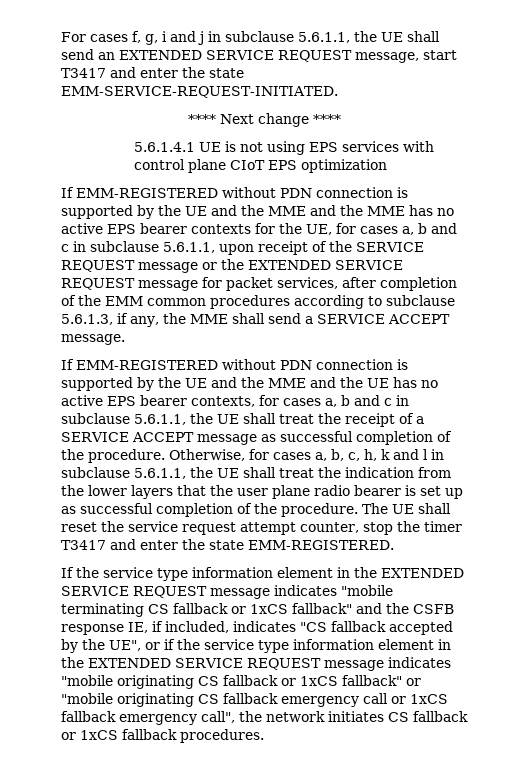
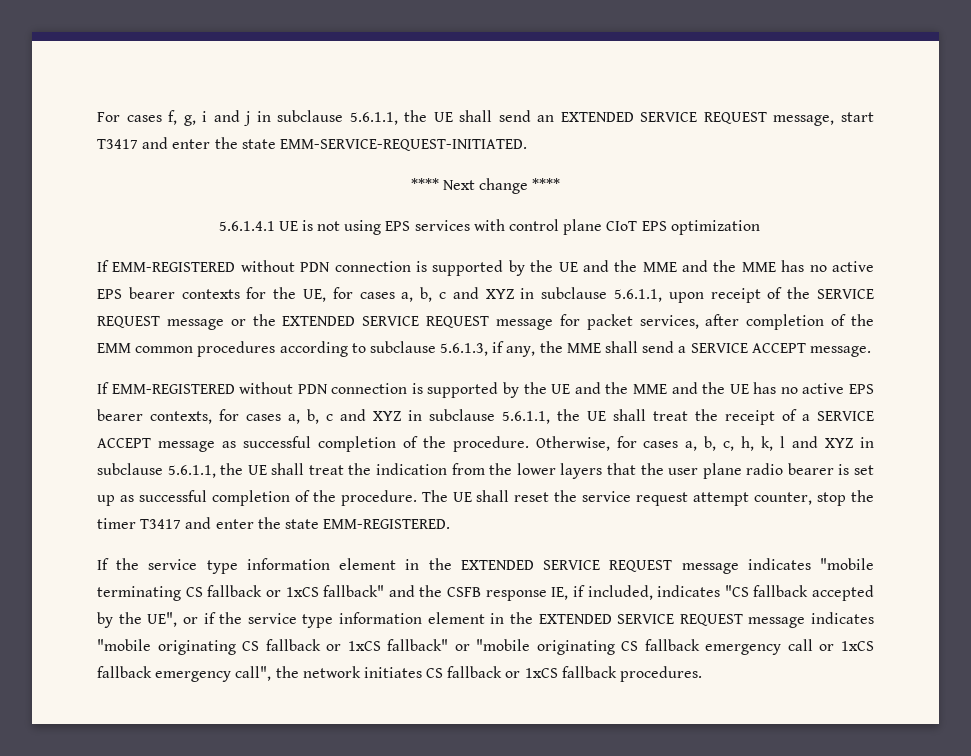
- If EMM-REGISTERED without PDN connection is supported by the UE and the MME and the MME has no active EPS bearer contexts for the UE, for cases a, b and c in subclause 5.6.1.1, upon receipt of the SERVICE REQUEST message or the EXTENDED SERVICE REQUEST message for packet services, after completion of the EMM common procedures according to subclause 5.6.1.3, if any, the MME shall send a SERVICE ACCEPT message.
+ If EMM-REGISTERED without PDN connection is supported by the UE and the MME and the MME has no active EPS bearer contexts for the UE, for cases a, b, c and XYZ in subclause 5.6.1.1, upon receipt of the SERVICE REQUEST message or the EXTENDED SERVICE REQUEST message for packet services, after completion of the EMM common procedures according to subclause 5.6.1.3, if any, the MME shall send a SERVICE ACCEPT message.
- If EMM-REGISTERED without PDN connection is supported by the UE and the MME and the UE has no active EPS bearer contexts, for cases a, b and c in subclause 5.6.1.1, the UE shall treat the receipt of a SERVICE ACCEPT message as successful completion of the procedure.
+ If EMM-REGISTERED without PDN connection is supported by the UE and the MME and the UE has no active EPS bearer contexts, for cases a, b, c and XYZ in subclause 5.6.1.1, the UE shall treat the receipt of a SERVICE ACCEPT message as successful completion of the procedure.
- Otherwise, for cases a, b, c, h, k and l in subclause 5.6.1.1, the UE shall treat the indication from the lower layers that the user plane radio bearer is set up as successful completion of the procedure.
+ Otherwise, for cases a, b, c, h, k, l and XYZ in subclause 5.6.1.1, the UE shall treat the indication from the lower layers that the user plane radio bearer is set up as successful completion of the procedure.

